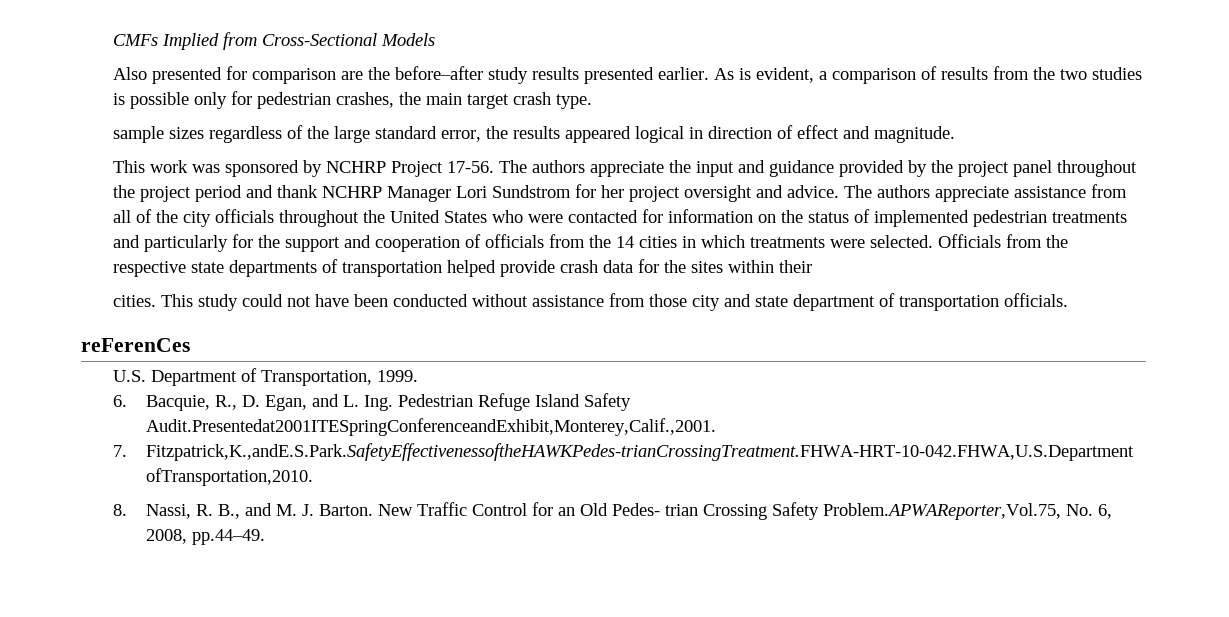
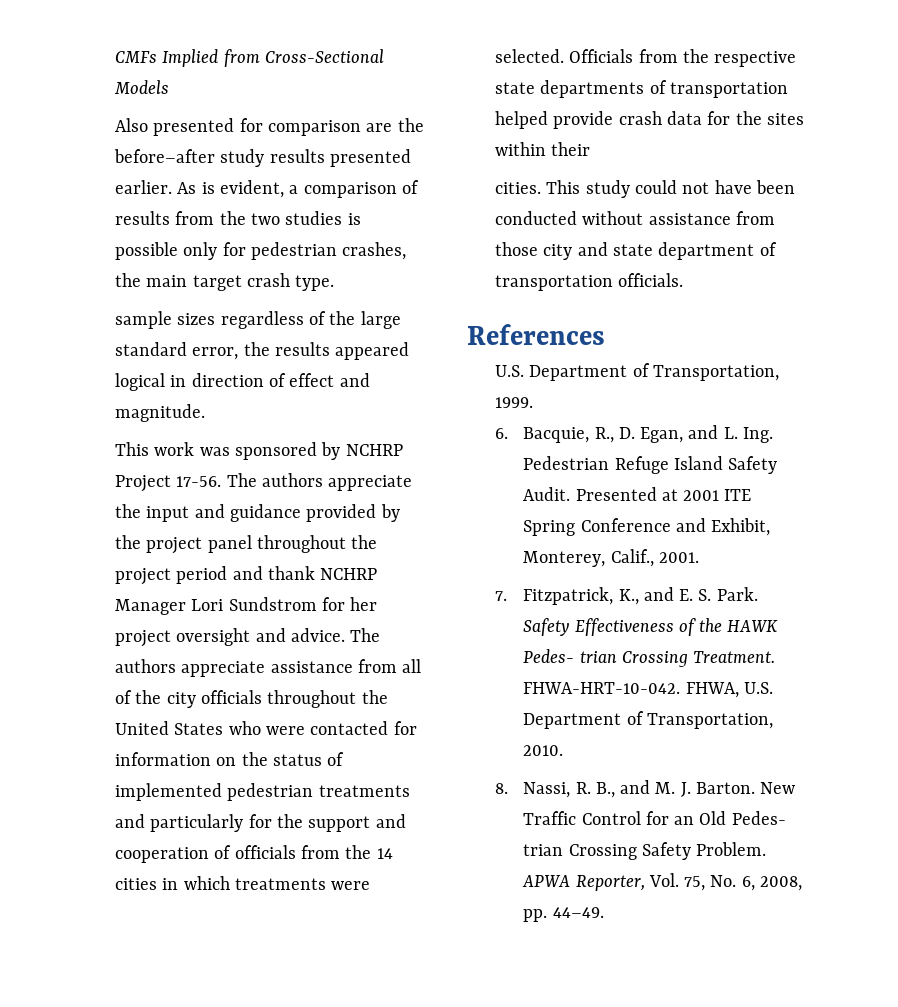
- reFerenCes
+ References
- 6. Bacquie, R., D. Egan, and L. Ing. Pedestrian Refuge Island Safety Audit.Presentedat2001ITESpringConferenceandExhibit,Monterey,Calif.,2001.
- 7. Fitzpatrick,K.,andE.S.Park.SafetyEffectivenessoftheHAWKPedes-trianCrossingTreatment.FHWA-HRT-10-042.FHWA,U.S.Department ofTransportation,2010.
+ 6. Bacquie, R., D. Egan, and L. Ing. Pedestrian Refuge Island Safety Audit. Presented at 2001 ITE Spring Conference and Exhibit, Monterey, Calif., 2001.
+ 7. Fitzpatrick, K., and E. S. Park. Safety Effectiveness of the HAWK Pedes- trian Crossing Treatment. FHWA-HRT-10-042. FHWA, U.S. Department of Transportation, 2010.
- New Traffic Control for an Old Pedes- trian Crossing Safety Problem.APWAReporter,Vol.75, No. 6, 2008, pp.44–49.
+ New Traffic Control for an Old Pedes- trian Crossing Safety Problem. APWA Reporter, Vol. 75, No. 6, 2008, pp. 44–49.

